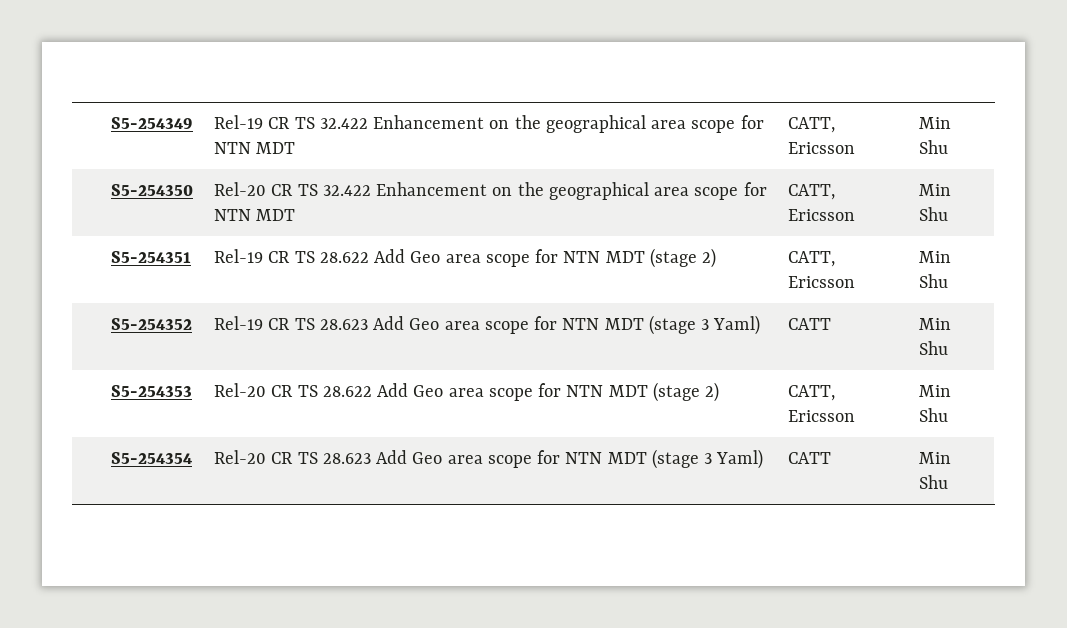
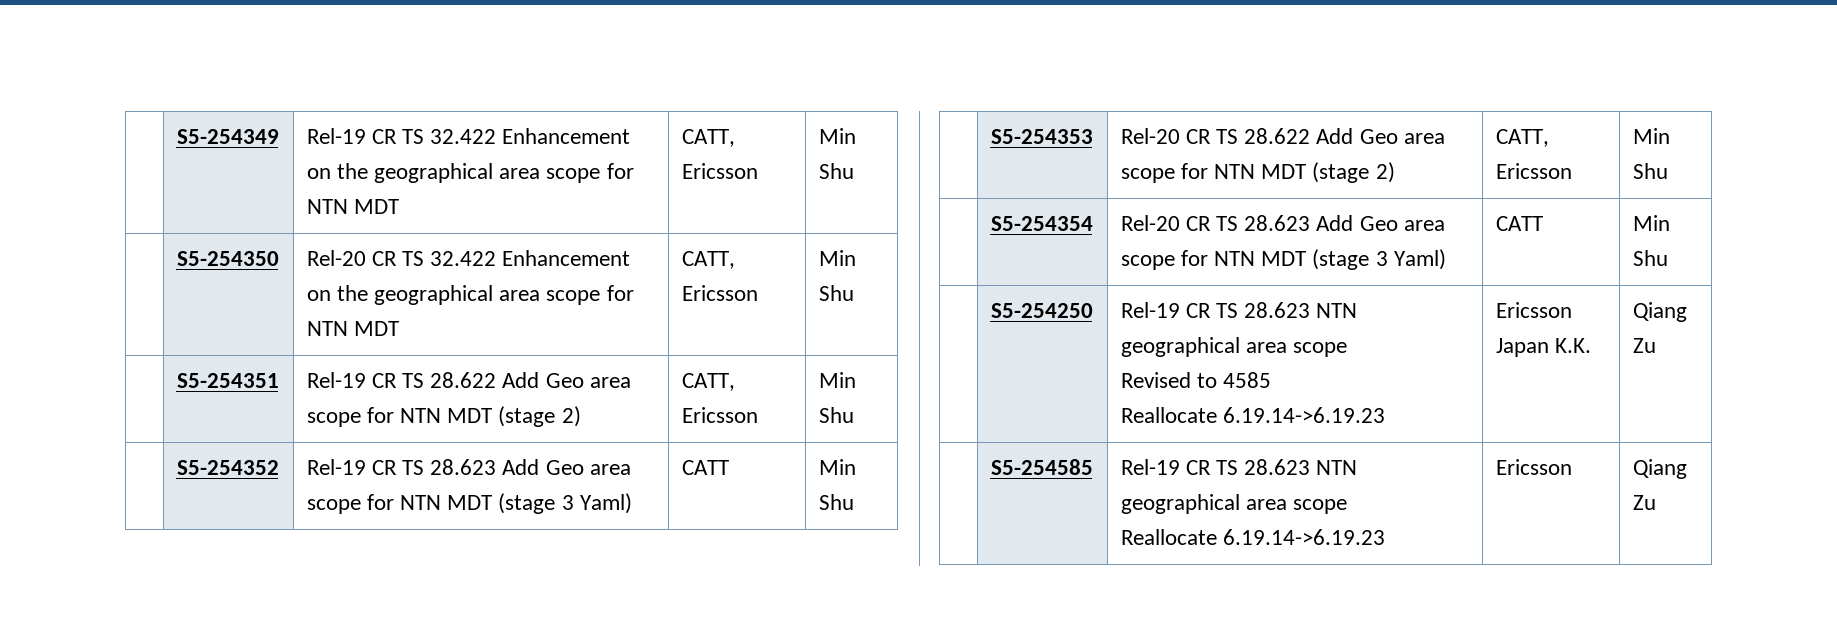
+ | S5-254250 | Rel-19 CR TS 28.623 NTN geographical area scope
+ Revised to 4585
+ Reallocate 6.19.14->6.19.23 | Ericsson Japan K.K. | Qiang Zu
+ | S5-254585 | Rel-19 CR TS 28.623 NTN geographical area scope
+ Reallocate 6.19.14->6.19.23 | Ericsson | Qiang Zu

